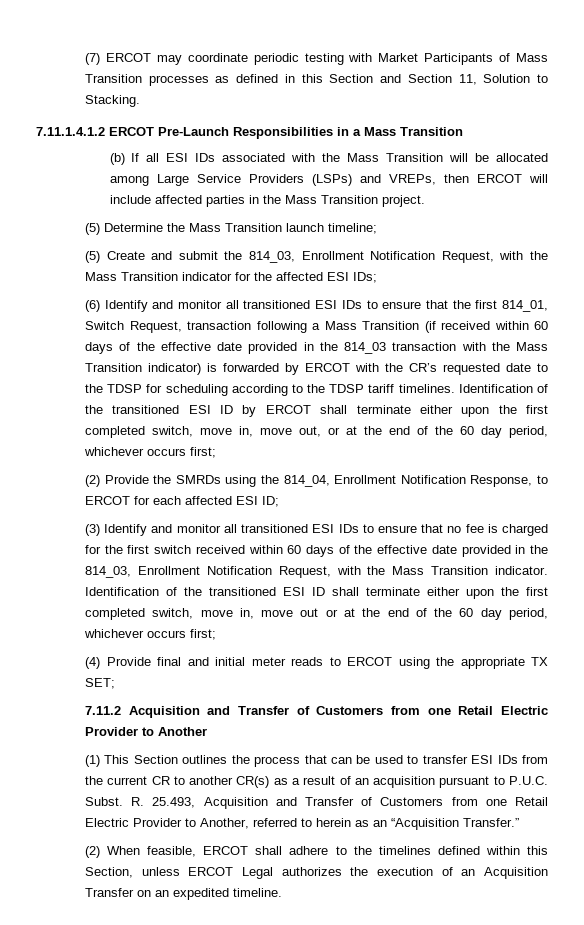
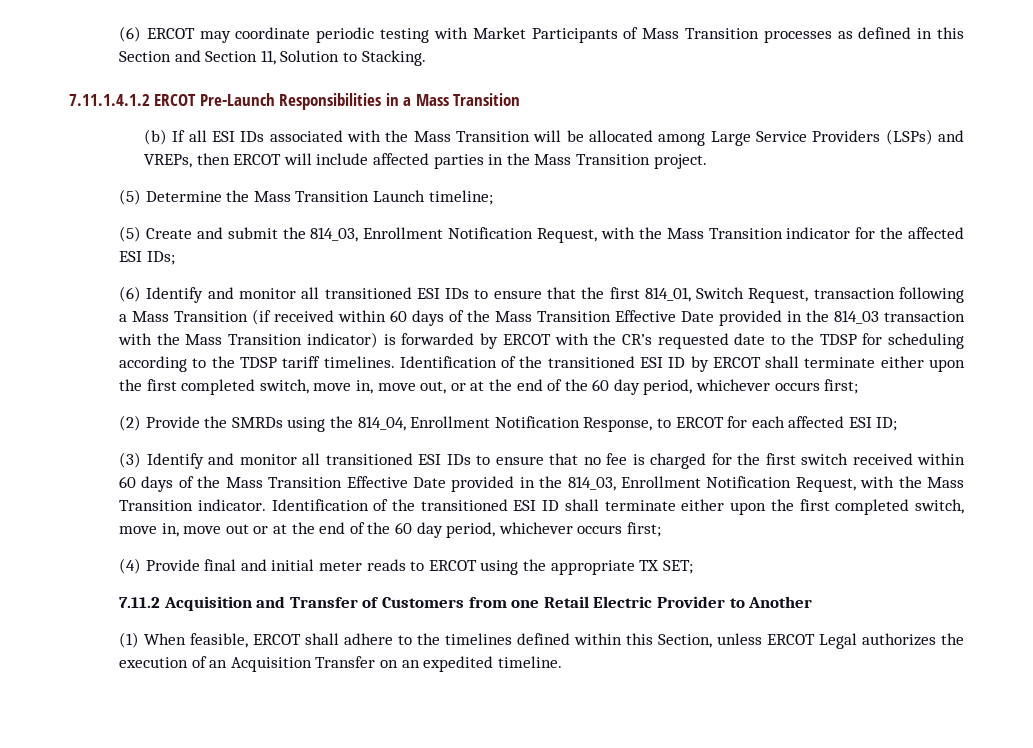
- (7) ERCOT may coordinate periodic testing with Market Participants of Mass Transition processes as defined in this Section and Section 11, Solution to Stacking.
+ (6) ERCOT may coordinate periodic testing with Market Participants of Mass Transition processes as defined in this Section and Section 11, Solution to Stacking.
- (5) Determine the Mass Transition launch timeline;
+ (5) Determine the Mass Transition Launch timeline;
- (6) Identify and monitor all transitioned ESI IDs to ensure that the first 814_01, Switch Request, transaction following a Mass Transition (if received within 60 days of the effective date provided in the 814_03 transaction with the Mass Transition indicator) is forwarded by ERCOT with the CR’s requested date to the TDSP for scheduling according to the TDSP tariff timelines.
+ (6) Identify and monitor all transitioned ESI IDs to ensure that the first 814_01, Switch Request, transaction following a Mass Transition (if received within 60 days of the Mass Transition Effective Date provided in the 814_03 transaction with the Mass Transition indicator) is forwarded by ERCOT with the CR’s requested date to the TDSP for scheduling according to the TDSP tariff timelines.
- (3) Identify and monitor all transitioned ESI IDs to ensure that no fee is charged for the first switch received within 60 days of the effective date provided in the 814_03, Enrollment Notification Request, with the Mass Transition indicator.
+ (3) Identify and monitor all transitioned ESI IDs to ensure that no fee is charged for the first switch received within 60 days of the Mass Transition Effective Date provided in the 814_03, Enrollment Notification Request, with the Mass Transition indicator.
- (1) This Section outlines the process that can be used to transfer ESI IDs from the current CR to another CR(s) as a result of an acquisition pursuant to P.U.C. Subst. R. 25.493, Acquisition and Transfer of Customers from one Retail Electric Provider to Another, referred to herein as an “Acquisition Transfer.”
- (2) When feasible, ERCOT shall adhere to the timelines defined within this Section, unless ERCOT Legal authorizes the execution of an Acquisition Transfer on an expedited timeline.
+ (1) When feasible, ERCOT shall adhere to the timelines defined within this Section, unless ERCOT Legal authorizes the execution of an Acquisition Transfer on an expedited timeline.

